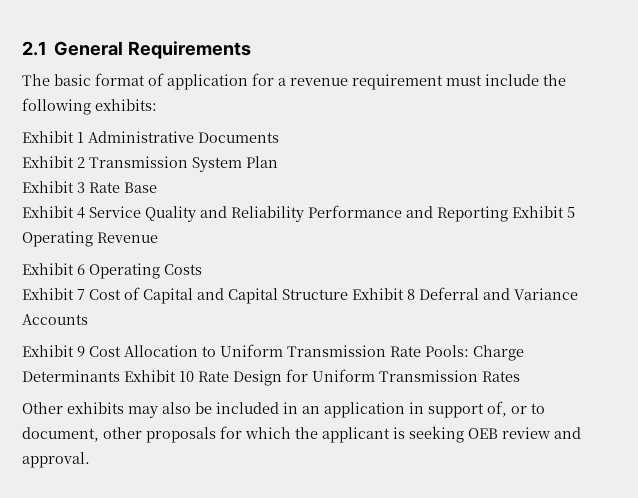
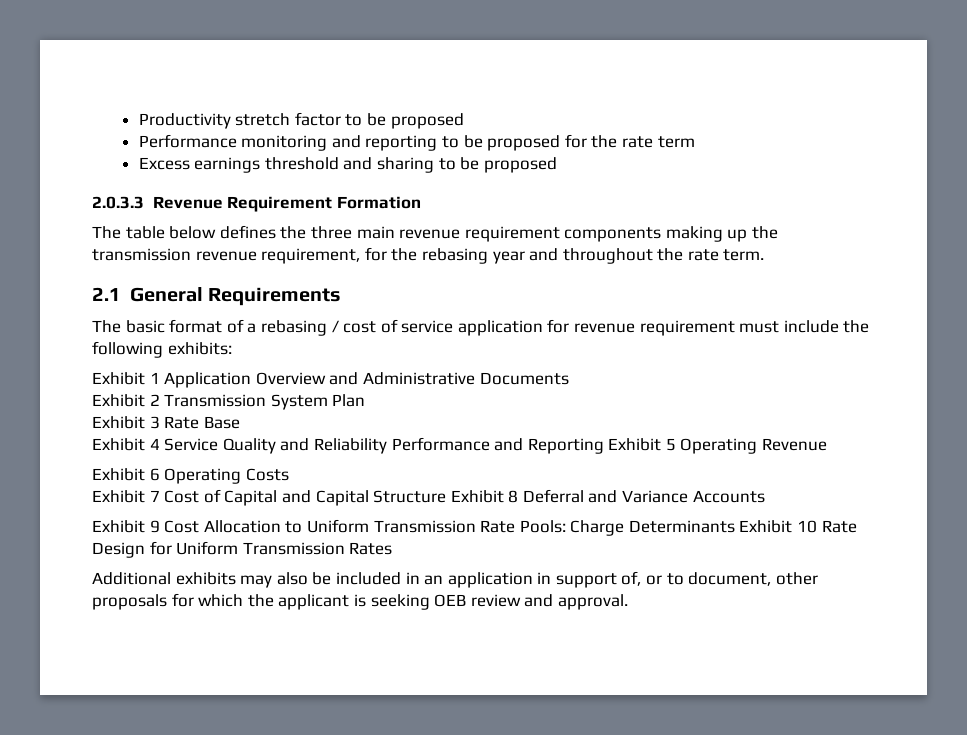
+ Productivity stretch factor to be proposed
+ Performance monitoring and reporting to be proposed for the rate term
+ Excess earnings threshold and sharing to be proposed
+ 2.0.3.3 Revenue Requirement Formation
+ The table below defines the three main revenue requirement components making up the transmission revenue requirement, for the rebasing year and throughout the rate term.
- The basic format of application for a revenue requirement must include the following exhibits:
+ The basic format of a rebasing / cost of service application for revenue requirement must include the following exhibits:
- Exhibit 1 Administrative Documents
+ Exhibit 1 Application Overview and Administrative Documents
- Other exhibits may also be included in an application in support of, or to document, other proposals for which the applicant is seeking OEB review and approval.
+ Additional exhibits may also be included in an application in support of, or to document, other proposals for which the applicant is seeking OEB review and approval.

